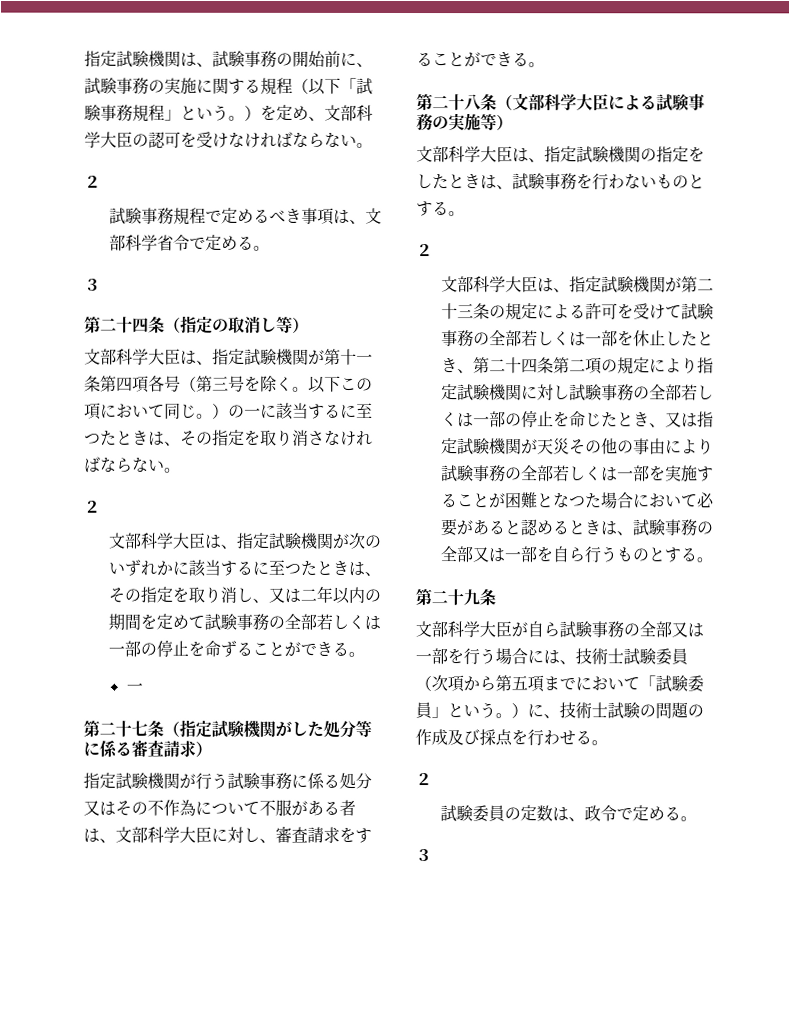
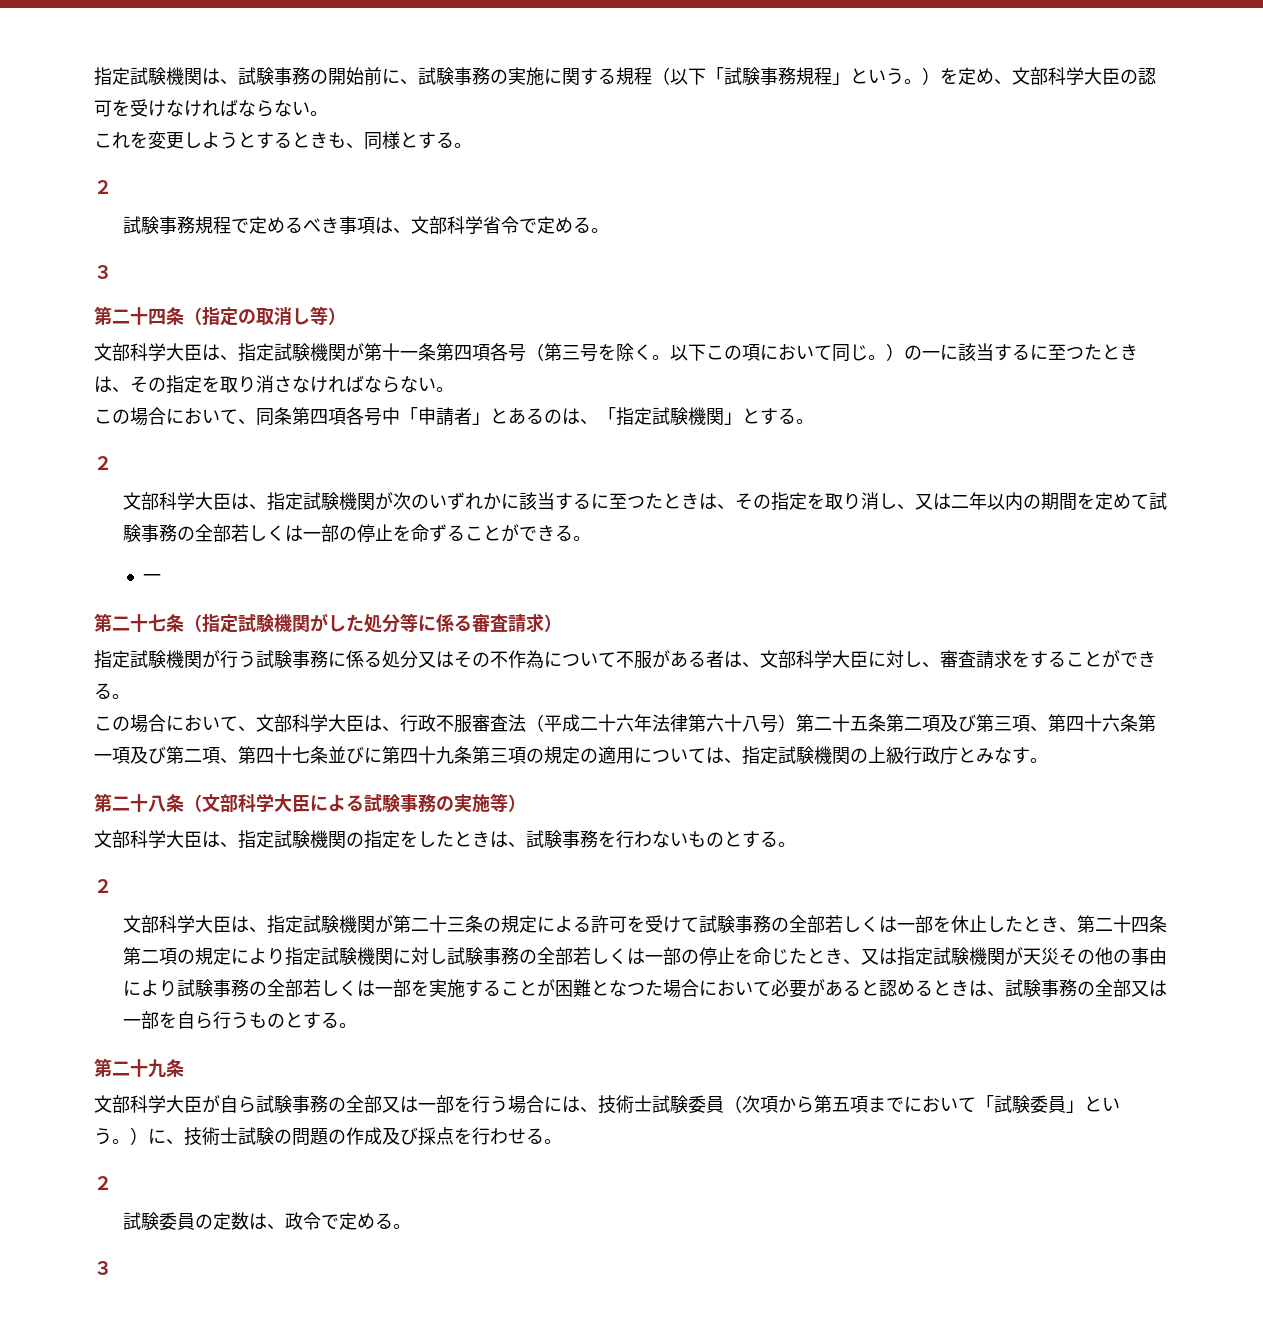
+ これを変更しようとするときも、同様とする。
+ この場合において、同条第四項各号中「申請者」とあるのは、「指定試験機関」とする。
+ この場合において、文部科学大臣は、行政不服審査法（平成二十六年法律第六十八号）第二十五条第二項及び第三項、第四十六条第一項及び第二項、第四十七条並びに第四十九条第三項の規定の適用については、指定試験機関の上級行政庁とみなす。

